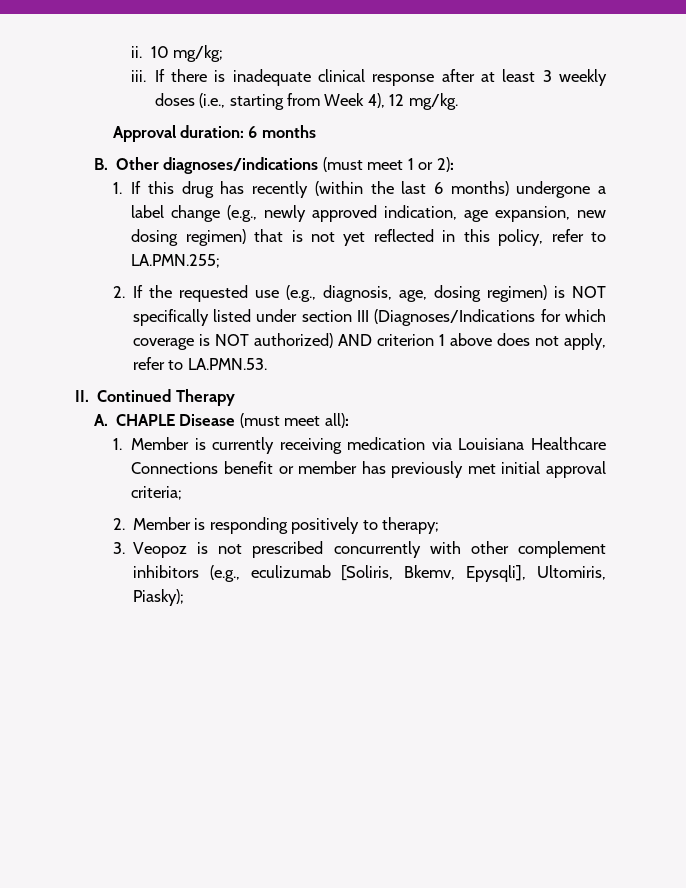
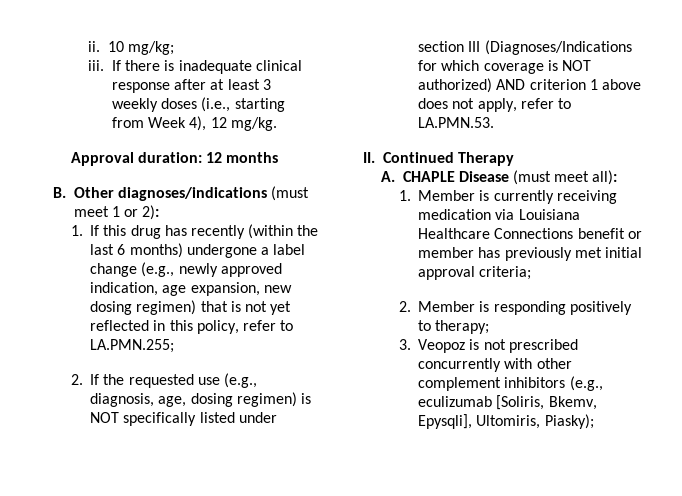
- Approval duration: 6 months
+ Approval duration: 12 months

